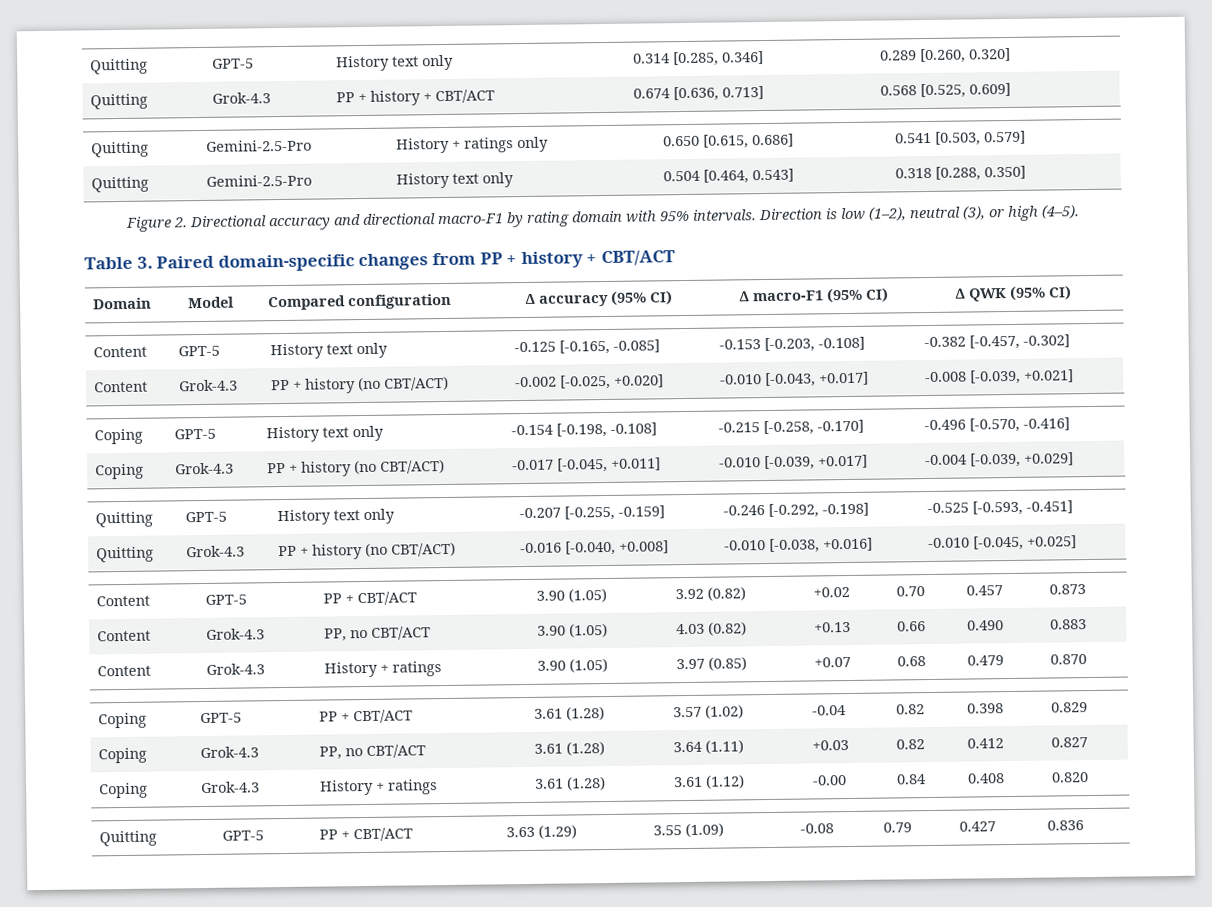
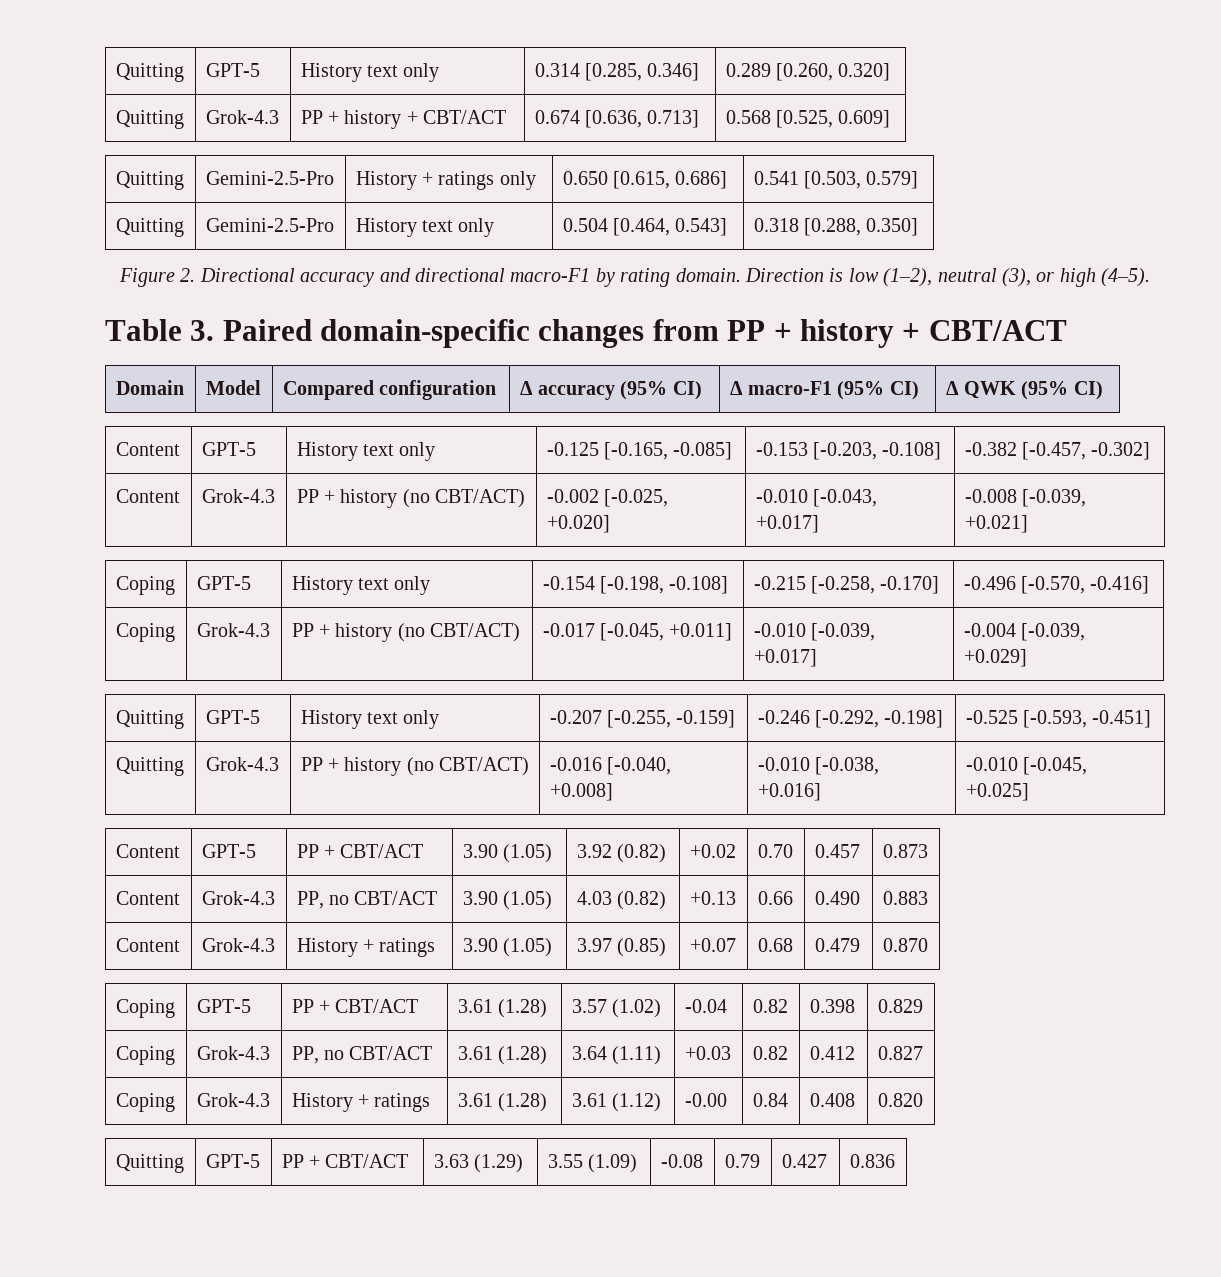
- Figure 2. Directional accuracy and directional macro-F1 by rating domain with 95% intervals.
+ Figure 2. Directional accuracy and directional macro-F1 by rating domain.

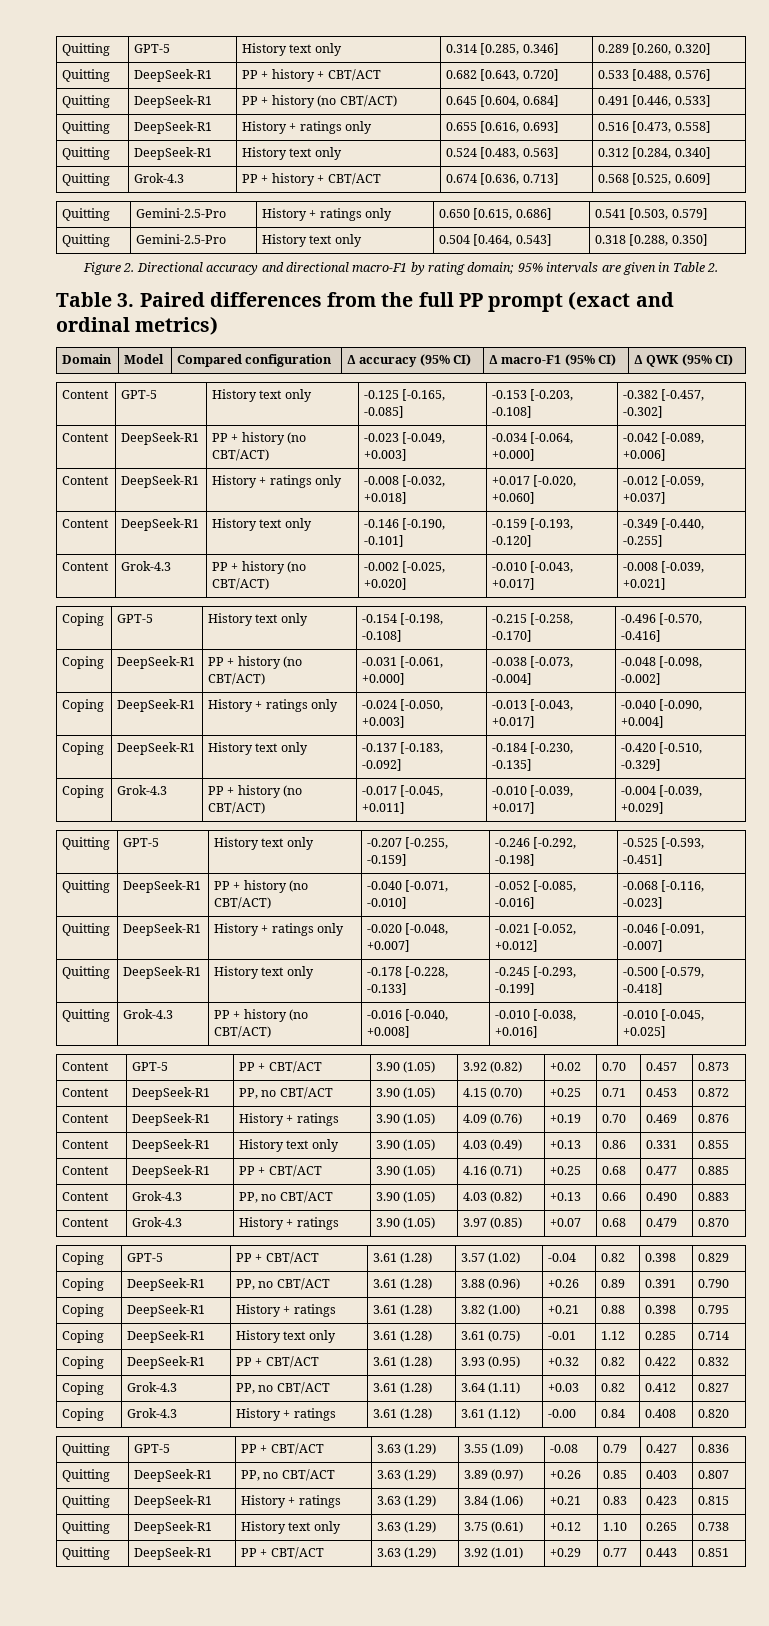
+ Quitting | DeepSeek-R1 | PP + history + CBT/ACT | 0.682 [0.643, 0.720] | 0.533 [0.488, 0.576]
+ Quitting | DeepSeek-R1 | PP + history (no CBT/ACT) | 0.645 [0.604, 0.684] | 0.491 [0.446, 0.533]
+ Quitting | DeepSeek-R1 | History + ratings only | 0.655 [0.616, 0.693] | 0.516 [0.473, 0.558]
+ Quitting | DeepSeek-R1 | History text only | 0.524 [0.483, 0.563] | 0.312 [0.284, 0.340]
- Figure 2. Directional accuracy and directional macro-F1 by rating domain. Direction is low (1–2), neutral (3), or high (4–5).
- Table 3. Paired domain-specific changes from PP + history + CBT/ACT
+ Figure 2. Directional accuracy and directional macro-F1 by rating domain; 95% intervals are given in Table 2.
+ Table 3. Paired differences from the full PP prompt (exact and ordinal metrics)
+ Content | DeepSeek-R1 | PP + history (no CBT/ACT) | -0.023 [-0.049, +0.003] | -0.034 [-0.064, +0.000] | -0.042 [-0.089, +0.006]
+ Content | DeepSeek-R1 | History + ratings only | -0.008 [-0.032, +0.018] | +0.017 [-0.020, +0.060] | -0.012 [-0.059, +0.037]
+ Content | DeepSeek-R1 | History text only | -0.146 [-0.190, -0.101] | -0.159 [-0.193, -0.120] | -0.349 [-0.440, -0.255]
+ Coping | DeepSeek-R1 | PP + history (no CBT/ACT) | -0.031 [-0.061, +0.000] | -0.038 [-0.073, -0.004] | -0.048 [-0.098, -0.002]
+ Coping | DeepSeek-R1 | History + ratings only | -0.024 [-0.050, +0.003] | -0.013 [-0.043, +0.017] | -0.040 [-0.090, +0.004]
+ Coping | DeepSeek-R1 | History text only | -0.137 [-0.183, -0.092] | -0.184 [-0.230, -0.135] | -0.420 [-0.510, -0.329]
+ Quitting | DeepSeek-R1 | PP + history (no CBT/ACT) | -0.040 [-0.071, -0.010] | -0.052 [-0.085, -0.016] | -0.068 [-0.116, -0.023]
+ Quitting | DeepSeek-R1 | History + ratings only | -0.020 [-0.048, +0.007] | -0.021 [-0.052, +0.012] | -0.046 [-0.091, -0.007]
+ Quitting | DeepSeek-R1 | History text only | -0.178 [-0.228, -0.133] | -0.245 [-0.293, -0.199] | -0.500 [-0.579, -0.418]
+ Content | DeepSeek-R1 | PP, no CBT/ACT | 3.90 (1.05) | 4.15 (0.70) | +0.25 | 0.71 | 0.453 | 0.872
+ Content | DeepSeek-R1 | History + ratings | 3.90 (1.05) | 4.09 (0.76) | +0.19 | 0.70 | 0.469 | 0.876
+ Content | DeepSeek-R1 | History text only | 3.90 (1.05) | 4.03 (0.49) | +0.13 | 0.86 | 0.331 | 0.855
+ Content | DeepSeek-R1 | PP + CBT/ACT | 3.90 (1.05) | 4.16 (0.71) | +0.25 | 0.68 | 0.477 | 0.885
+ Coping | DeepSeek-R1 | PP, no CBT/ACT | 3.61 (1.28) | 3.88 (0.96) | +0.26 | 0.89 | 0.391 | 0.790
+ Coping | DeepSeek-R1 | History + ratings | 3.61 (1.28) | 3.82 (1.00) | +0.21 | 0.88 | 0.398 | 0.795
+ Coping | DeepSeek-R1 | History text only | 3.61 (1.28) | 3.61 (0.75) | -0.01 | 1.12 | 0.285 | 0.714
+ Coping | DeepSeek-R1 | PP + CBT/ACT | 3.61 (1.28) | 3.93 (0.95) | +0.32 | 0.82 | 0.422 | 0.832
+ Quitting | DeepSeek-R1 | PP, no CBT/ACT | 3.63 (1.29) | 3.89 (0.97) | +0.26 | 0.85 | 0.403 | 0.807
+ Quitting | DeepSeek-R1 | History + ratings | 3.63 (1.29) | 3.84 (1.06) | +0.21 | 0.83 | 0.423 | 0.815
+ Quitting | DeepSeek-R1 | History text only | 3.63 (1.29) | 3.75 (0.61) | +0.12 | 1.10 | 0.265 | 0.738
+ Quitting | DeepSeek-R1 | PP + CBT/ACT | 3.63 (1.29) | 3.92 (1.01) | +0.29 | 0.77 | 0.443 | 0.851

